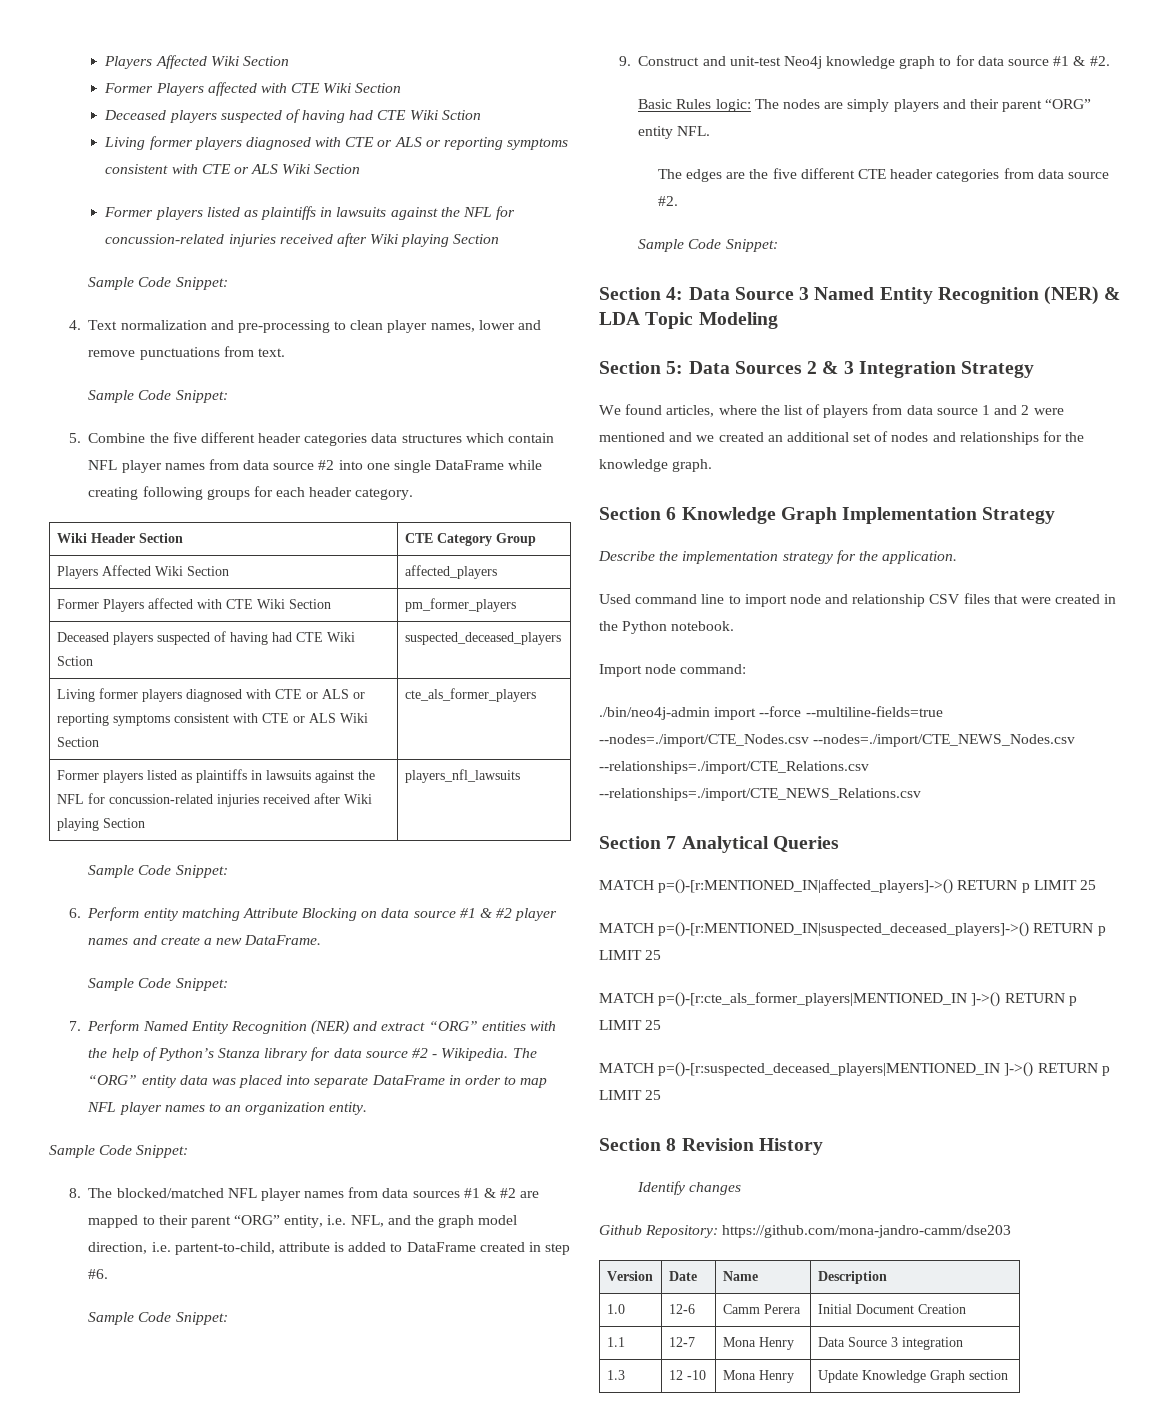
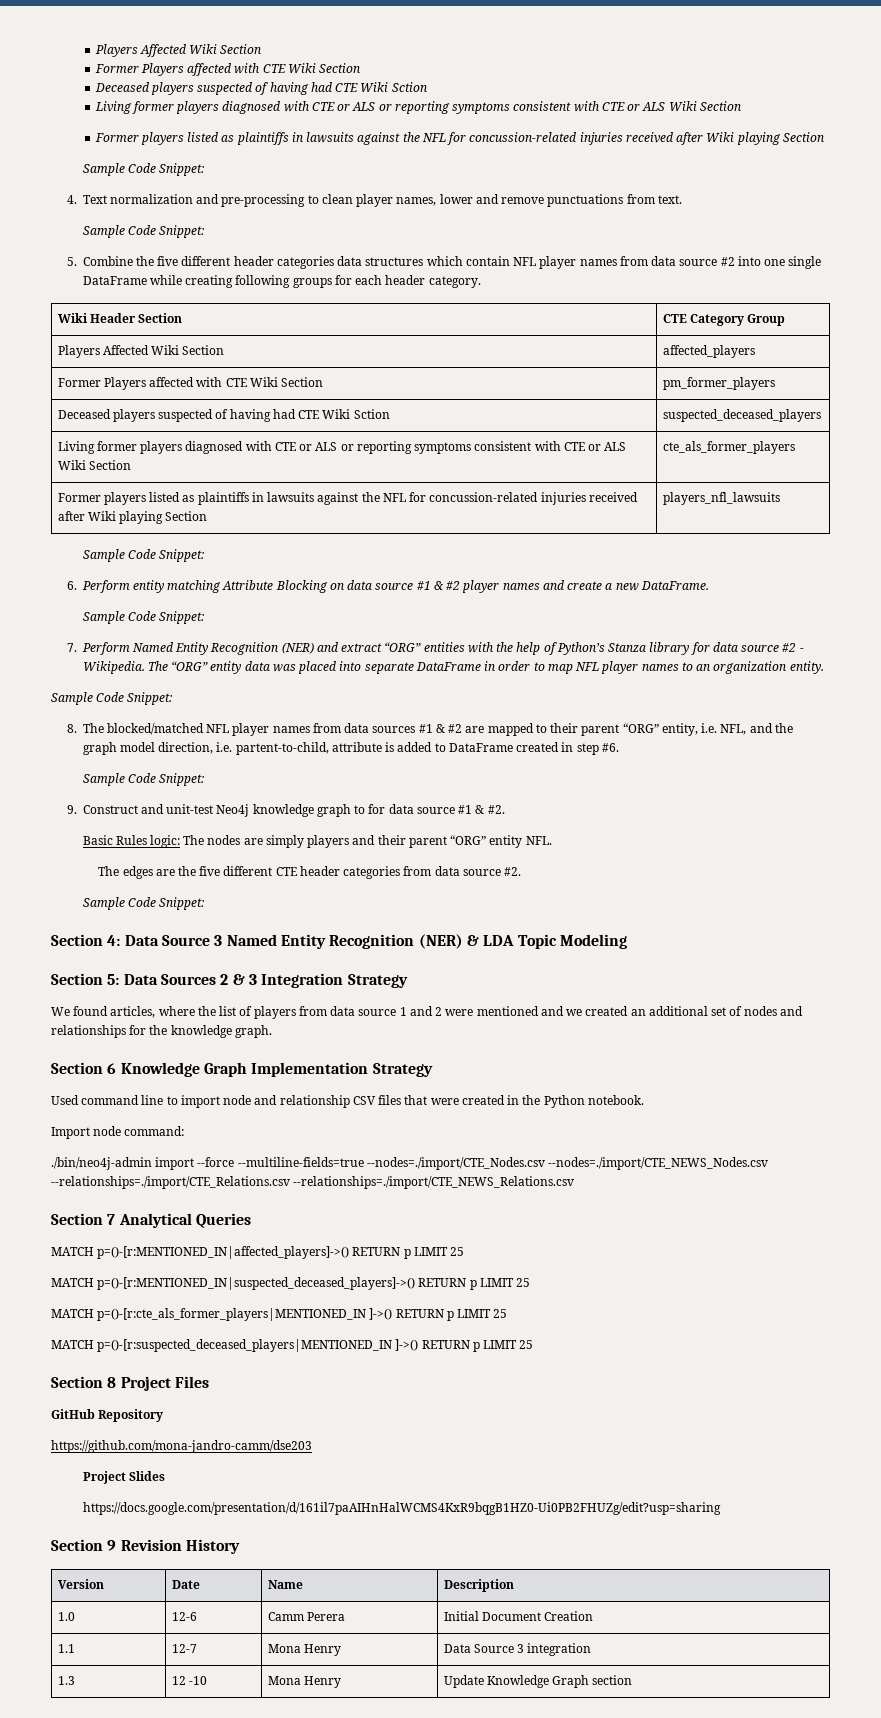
- Describe the implementation strategy for the application.
- Section 8 Revision History
- Identify changes
- Github Repository: https://github.com/mona-jandro-camm/dse203
+ Section 8 Project Files
+ GitHub Repository
+ https://github.com/mona-jandro-camm/dse203
+ Project Slides
+ https://docs.google.com/presentation/d/161il7paAIHnHalWCMS4KxR9bqgB1HZ0-Ui0PB2FHUZg/edit?usp=sharing
+ Section 9 Revision History

